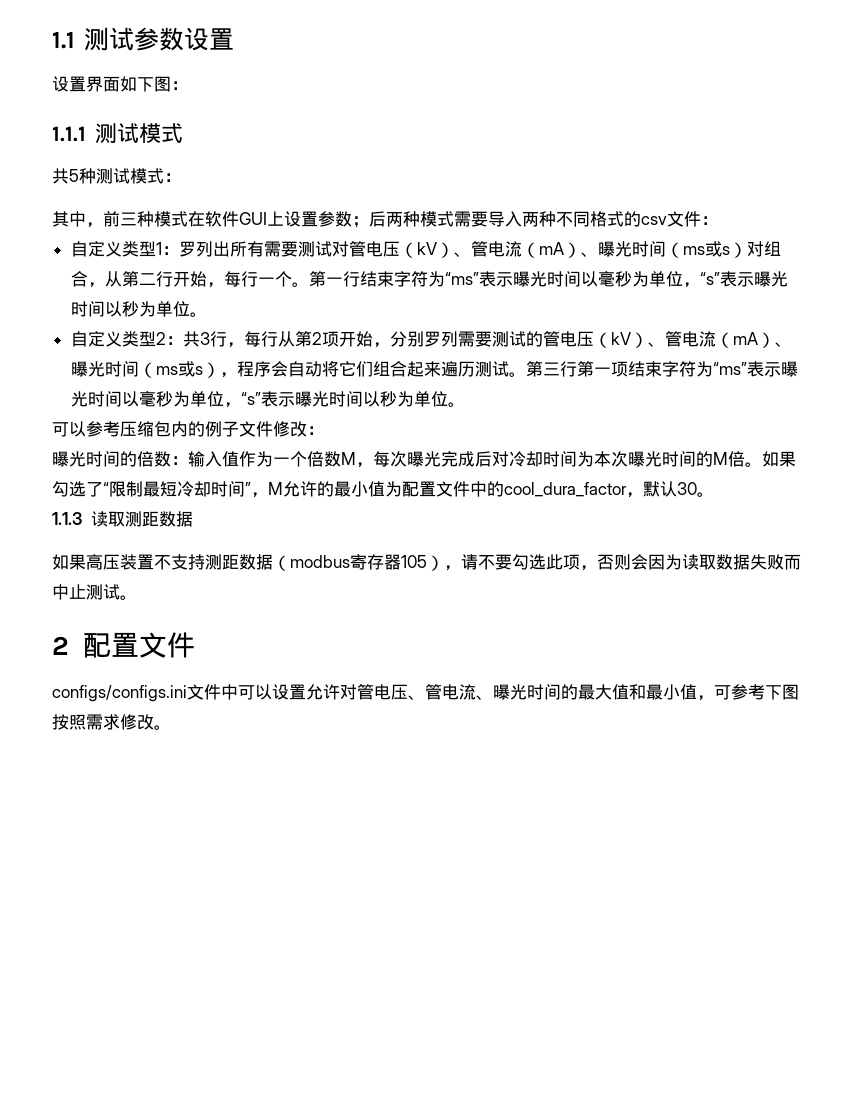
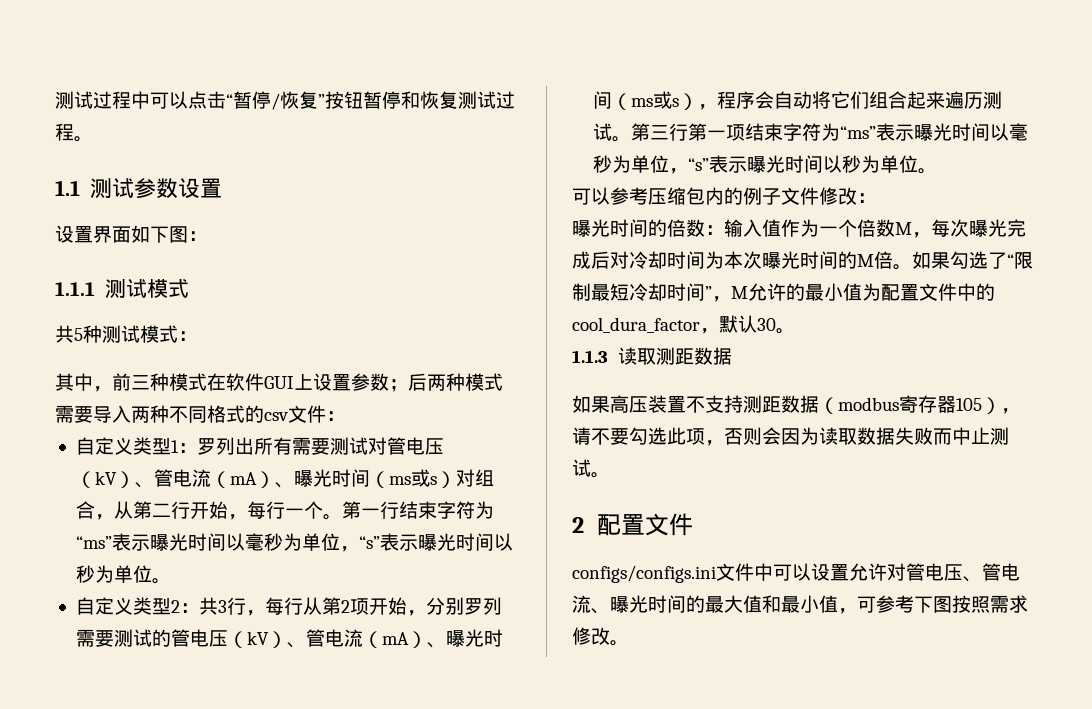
+ 测试过程中可以点击“暂停/恢复”按钮暂停和恢复测试过程。

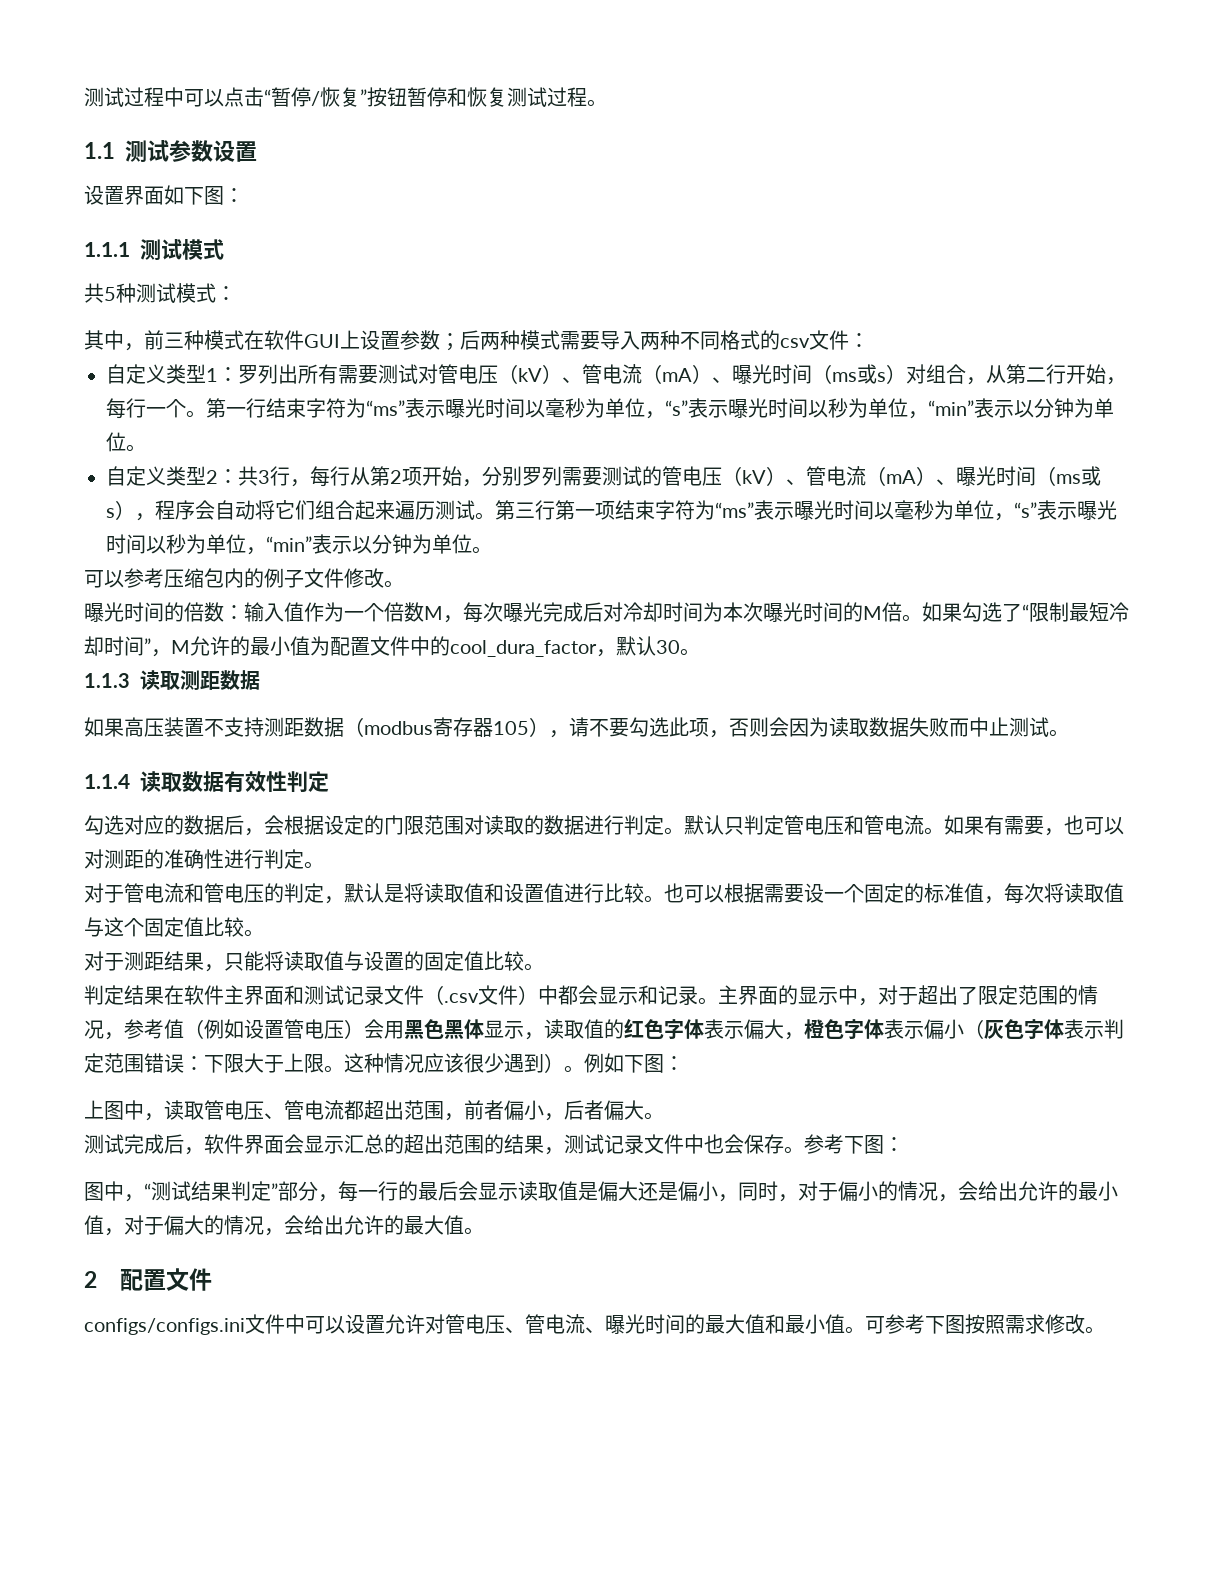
- 第一行结束字符为“ms”表示曝光时间以毫秒为单位，“s”表示曝光时间以秒为单位。
+ 第一行结束字符为“ms”表示曝光时间以毫秒为单位，“s”表示曝光时间以秒为单位，“min”表示以分钟为单位。
- 第三行第一项结束字符为“ms”表示曝光时间以毫秒为单位，“s”表示曝光时间以秒为单位。
+ 第三行第一项结束字符为“ms”表示曝光时间以毫秒为单位，“s”表示曝光时间以秒为单位，“min”表示以分钟为单位。
- 可以参考压缩包内的例子文件修改：
+ 可以参考压缩包内的例子文件修改。
+ 1.1.4读取数据有效性判定
+ 勾选对应的数据后，会根据设定的门限范围对读取的数据进行判定。默认只判定管电压和管电流。如果有需要，也可以对测距的准确性进行判定。
+ 对于管电流和管电压的判定，默认是将读取值和设置值进行比较。也可以根据需要设一个固定的标准值，每次将读取值与这个固定值比较。
+ 对于测距结果，只能将读取值与设置的固定值比较。
+ 判定结果在软件主界面和测试记录文件（.csv文件）中都会显示和记录。主界面的显示中，对于超出了限定范围的情况，参考值（例如设置管电压）会用黑色黑体显示，读取值的红色字体表示偏大，橙色字体表示偏小（灰色字体表示判定范围错误：下限大于上限。这种情况应该很少遇到）。例如下图：
+ 上图中，读取管电压、管电流都超出范围，前者偏小，后者偏大。
+ 测试完成后，软件界面会显示汇总的超出范围的结果，测试记录文件中也会保存。参考下图：
+ 图中，“测试结果判定”部分，每一行的最后会显示读取值是偏大还是偏小，同时，对于偏小的情况，会给出允许的最小值，对于偏大的情况，会给出允许的最大值。
- configs/configs.ini文件中可以设置允许对管电压、管电流、曝光时间的最大值和最小值，可参考下图按照需求修改。
+ configs/configs.ini文件中可以设置允许对管电压、管电流、曝光时间的最大值和最小值。可参考下图按照需求修改。

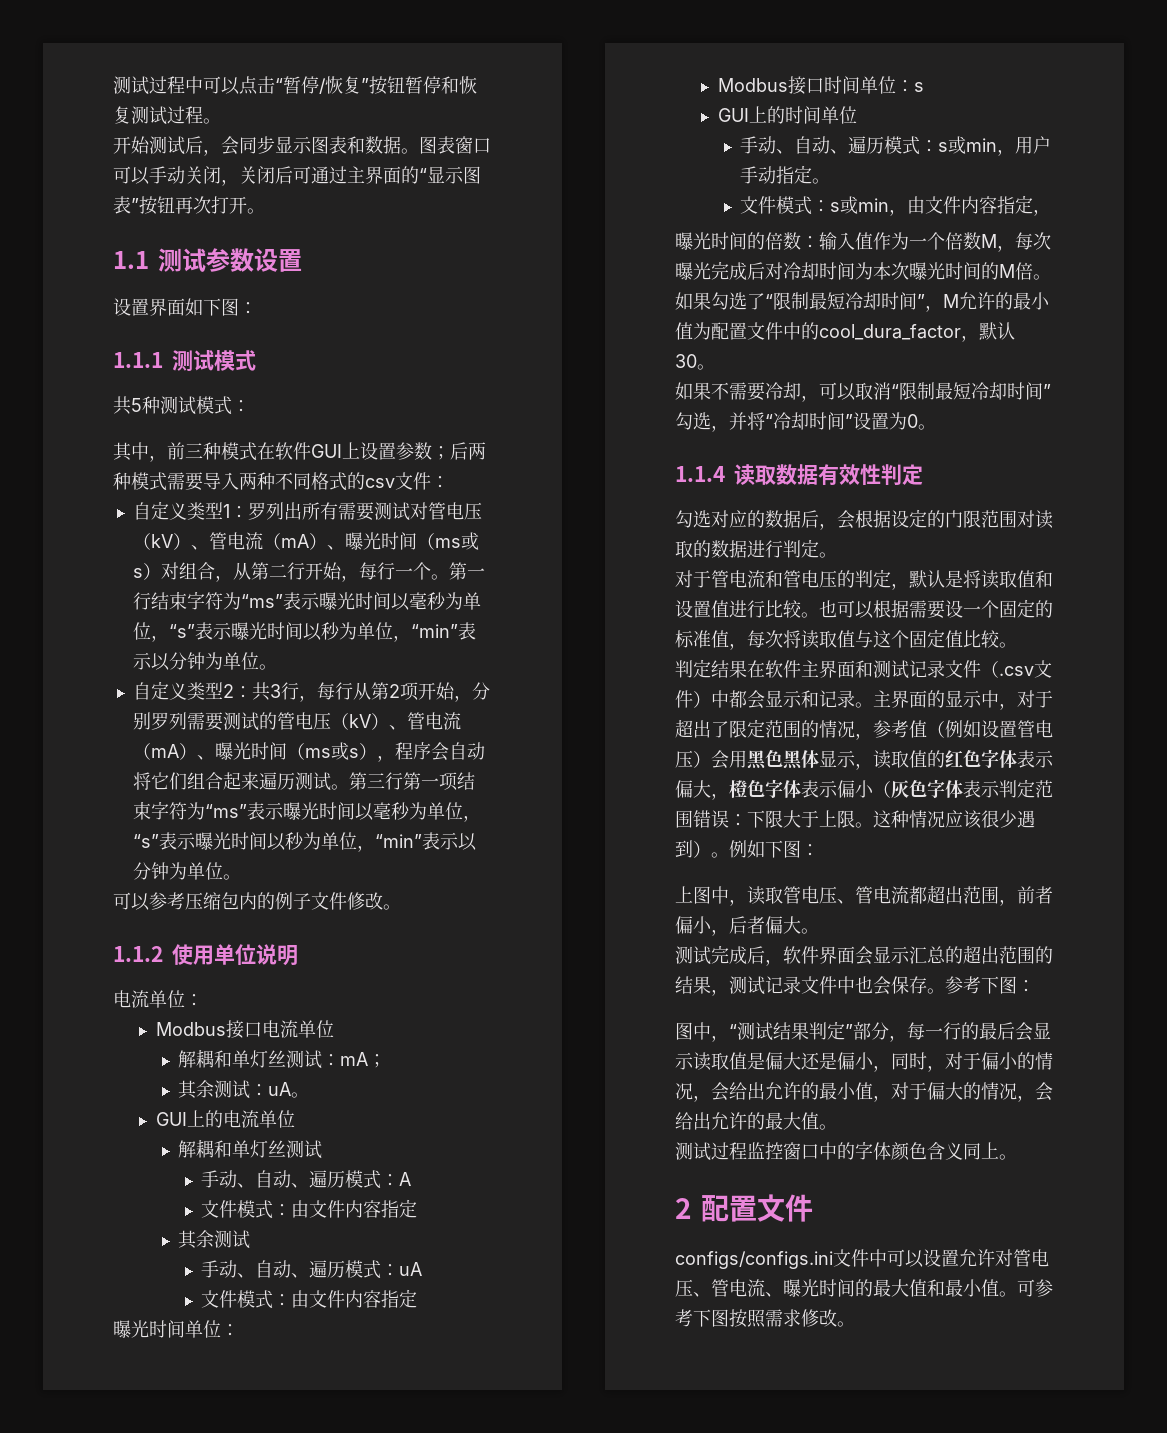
+ 开始测试后，会同步显示图表和数据。图表窗口可以手动关闭，关闭后可通过主界面的“显示图表”按钮再次打开。
+ 1.1.2使用单位说明
+ 电流单位：
+ Modbus接口电流单位
+ 解耦和单灯丝测试：mA；
+ 其余测试：uA。
+ GUI上的电流单位
+ 解耦和单灯丝测试
+ 手动、自动、遍历模式：A
+ 文件模式：由文件内容指定
+ 其余测试
+ 手动、自动、遍历模式：uA
+ 文件模式：由文件内容指定
+ 曝光时间单位：
+ Modbus接口时间单位：s
+ GUI上的时间单位
+ 手动、自动、遍历模式：s或min，用户手动指定。
+ 文件模式：s或min，由文件内容指定，
- 1.1.3读取测距数据
- 如果高压装置不支持测距数据（modbus寄存器105），请不要勾选此项，否则会因为读取数据失败而中止测试。
+ 如果不需要冷却，可以取消“限制最短冷却时间”勾选，并将“冷却时间”设置为0。
- 默认只判定管电压和管电流。如果有需要，也可以对测距的准确性进行判定。
- 对于测距结果，只能将读取值与设置的固定值比较。
+ 测试过程监控窗口中的字体颜色含义同上。

